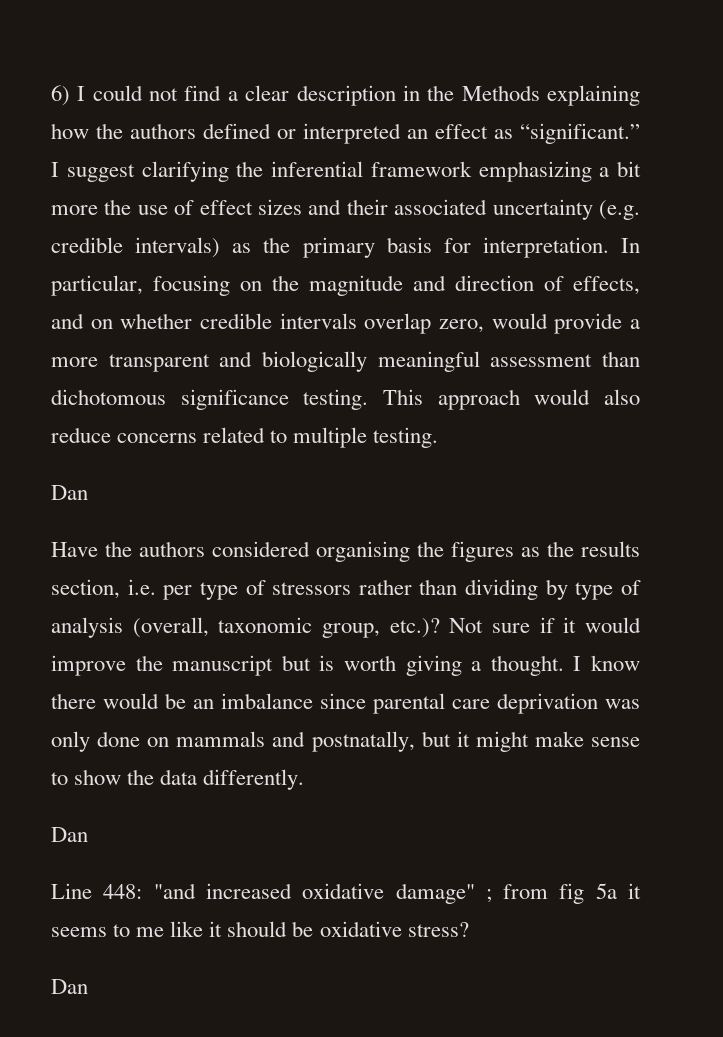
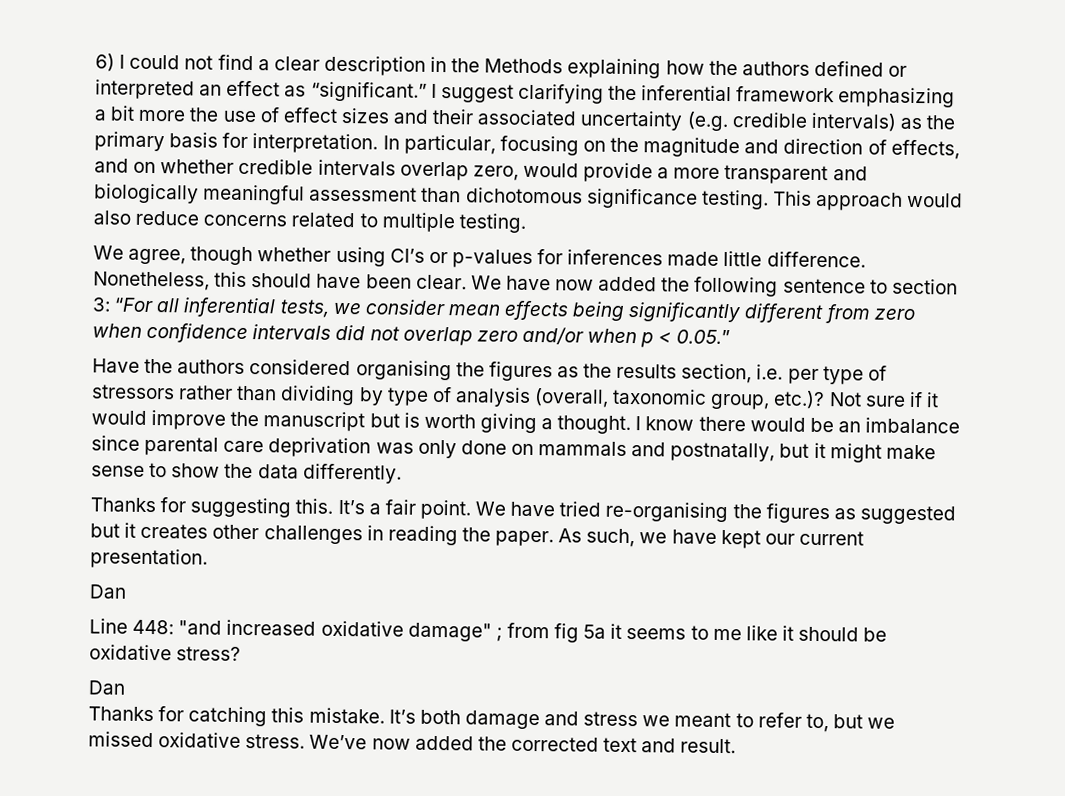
  This approach would also reduce concerns related to multiple testing.
- Dan
+ We agree, though whether using CI’s or p-values for inferences made little difference. Nonetheless, this should have been clear. We have now added the following sentence to section 3: “For all inferential tests, we consider mean effects being significantly different from zero when confidence intervals did not overlap zero and/or when p < 0.05.”
+ Thanks for suggesting this. It’s a fair point. We have tried re-organising the figures as suggested but it creates other challenges in reading the paper. As such, we have kept our current presentation.
+ Thanks for catching this mistake. It’s both damage and stress we meant to refer to, but we missed oxidative stress. We’ve now added the corrected text and result.

